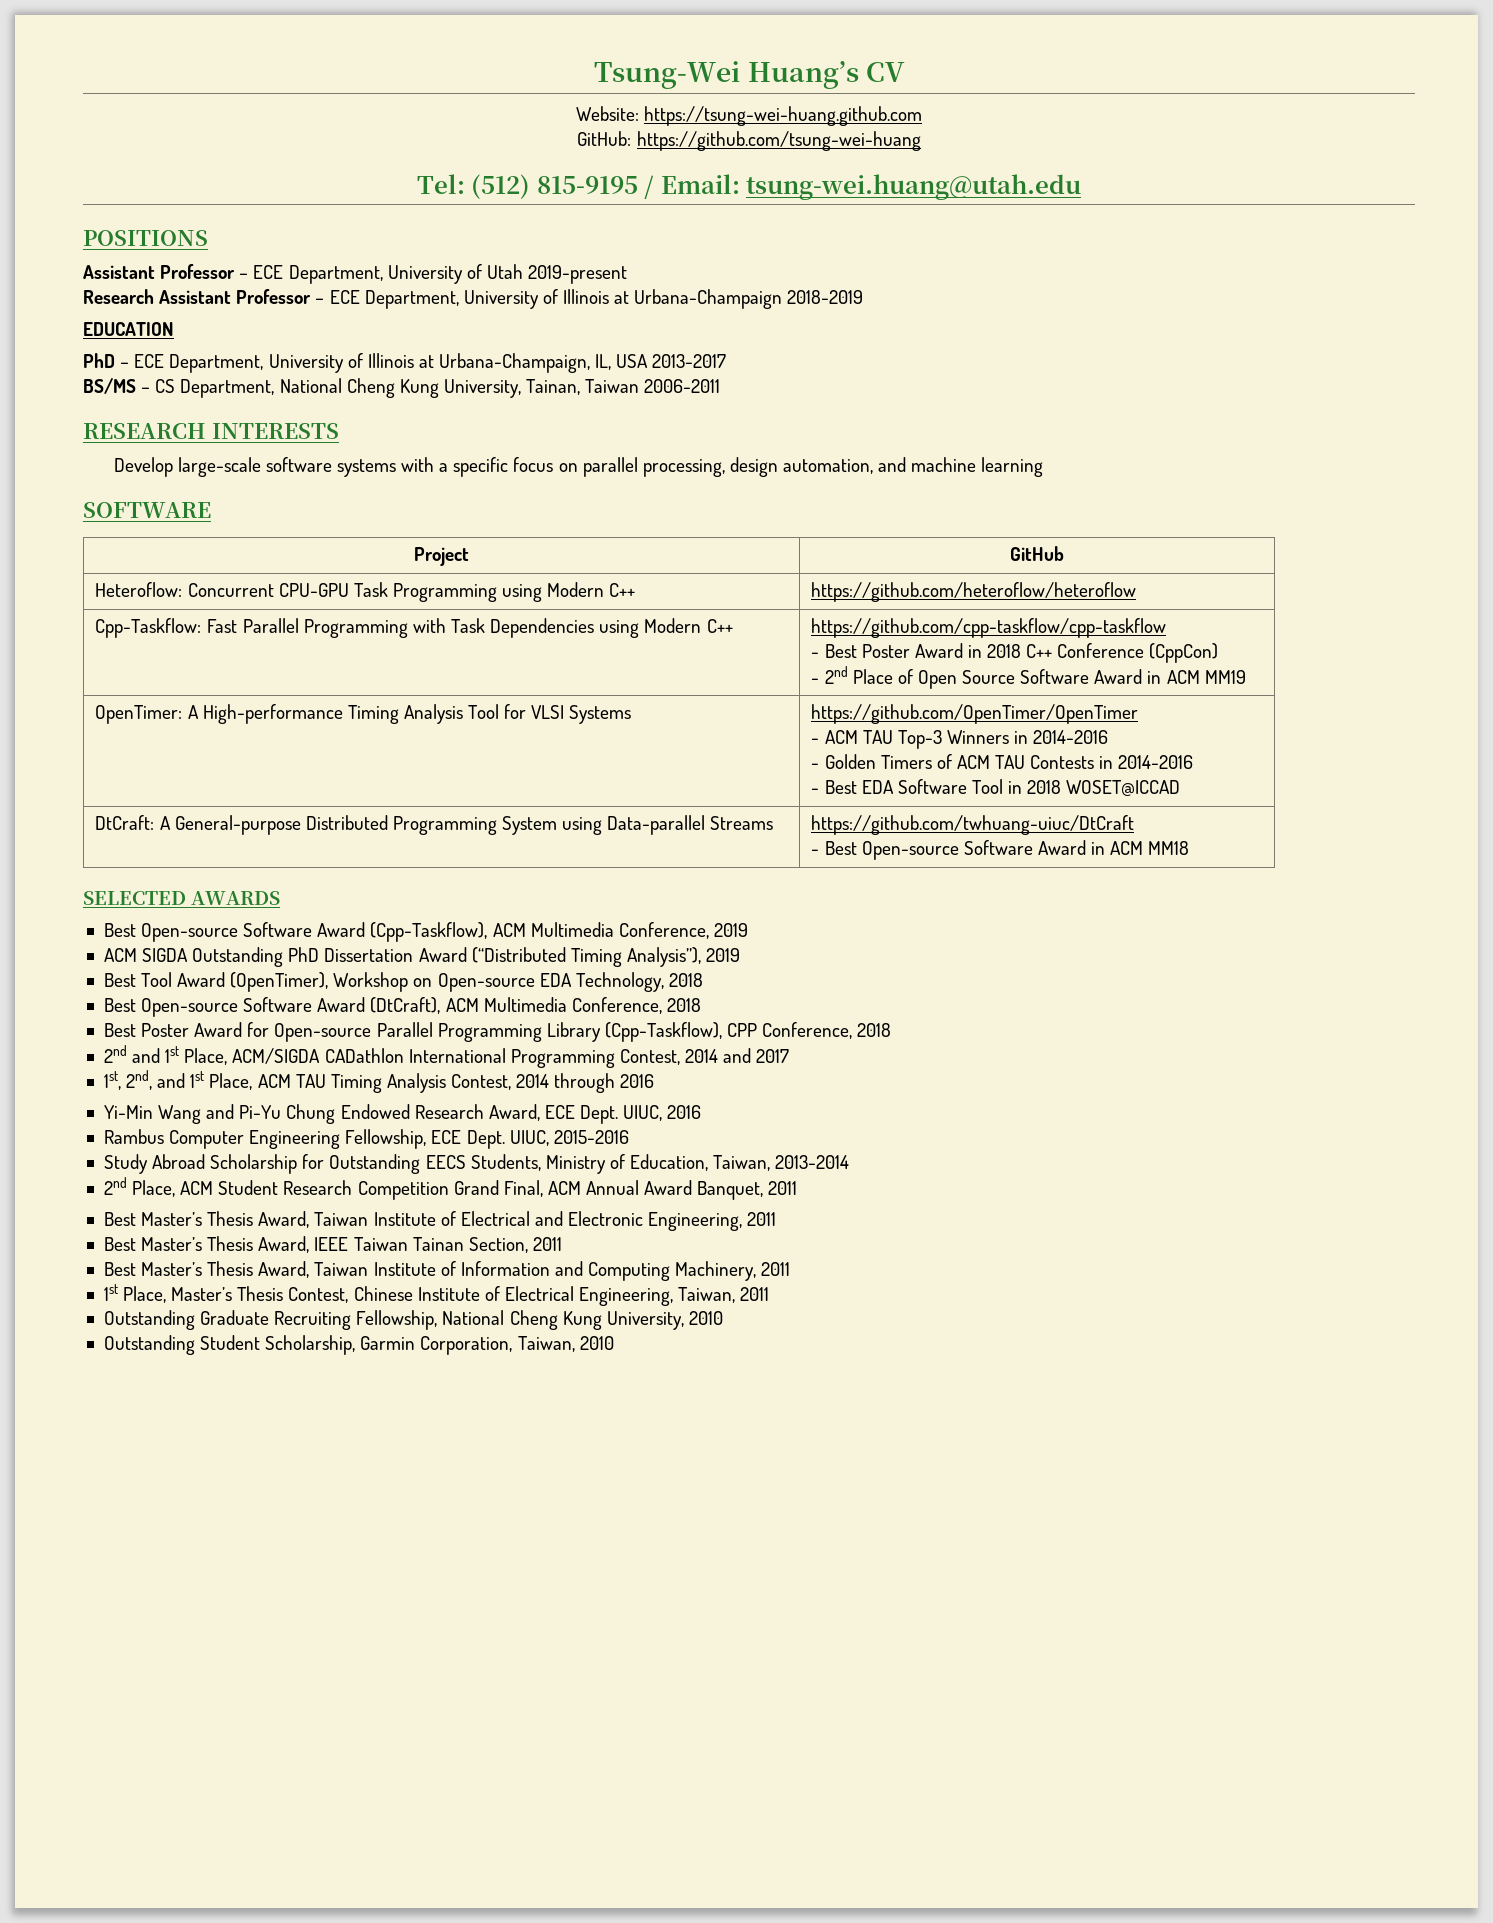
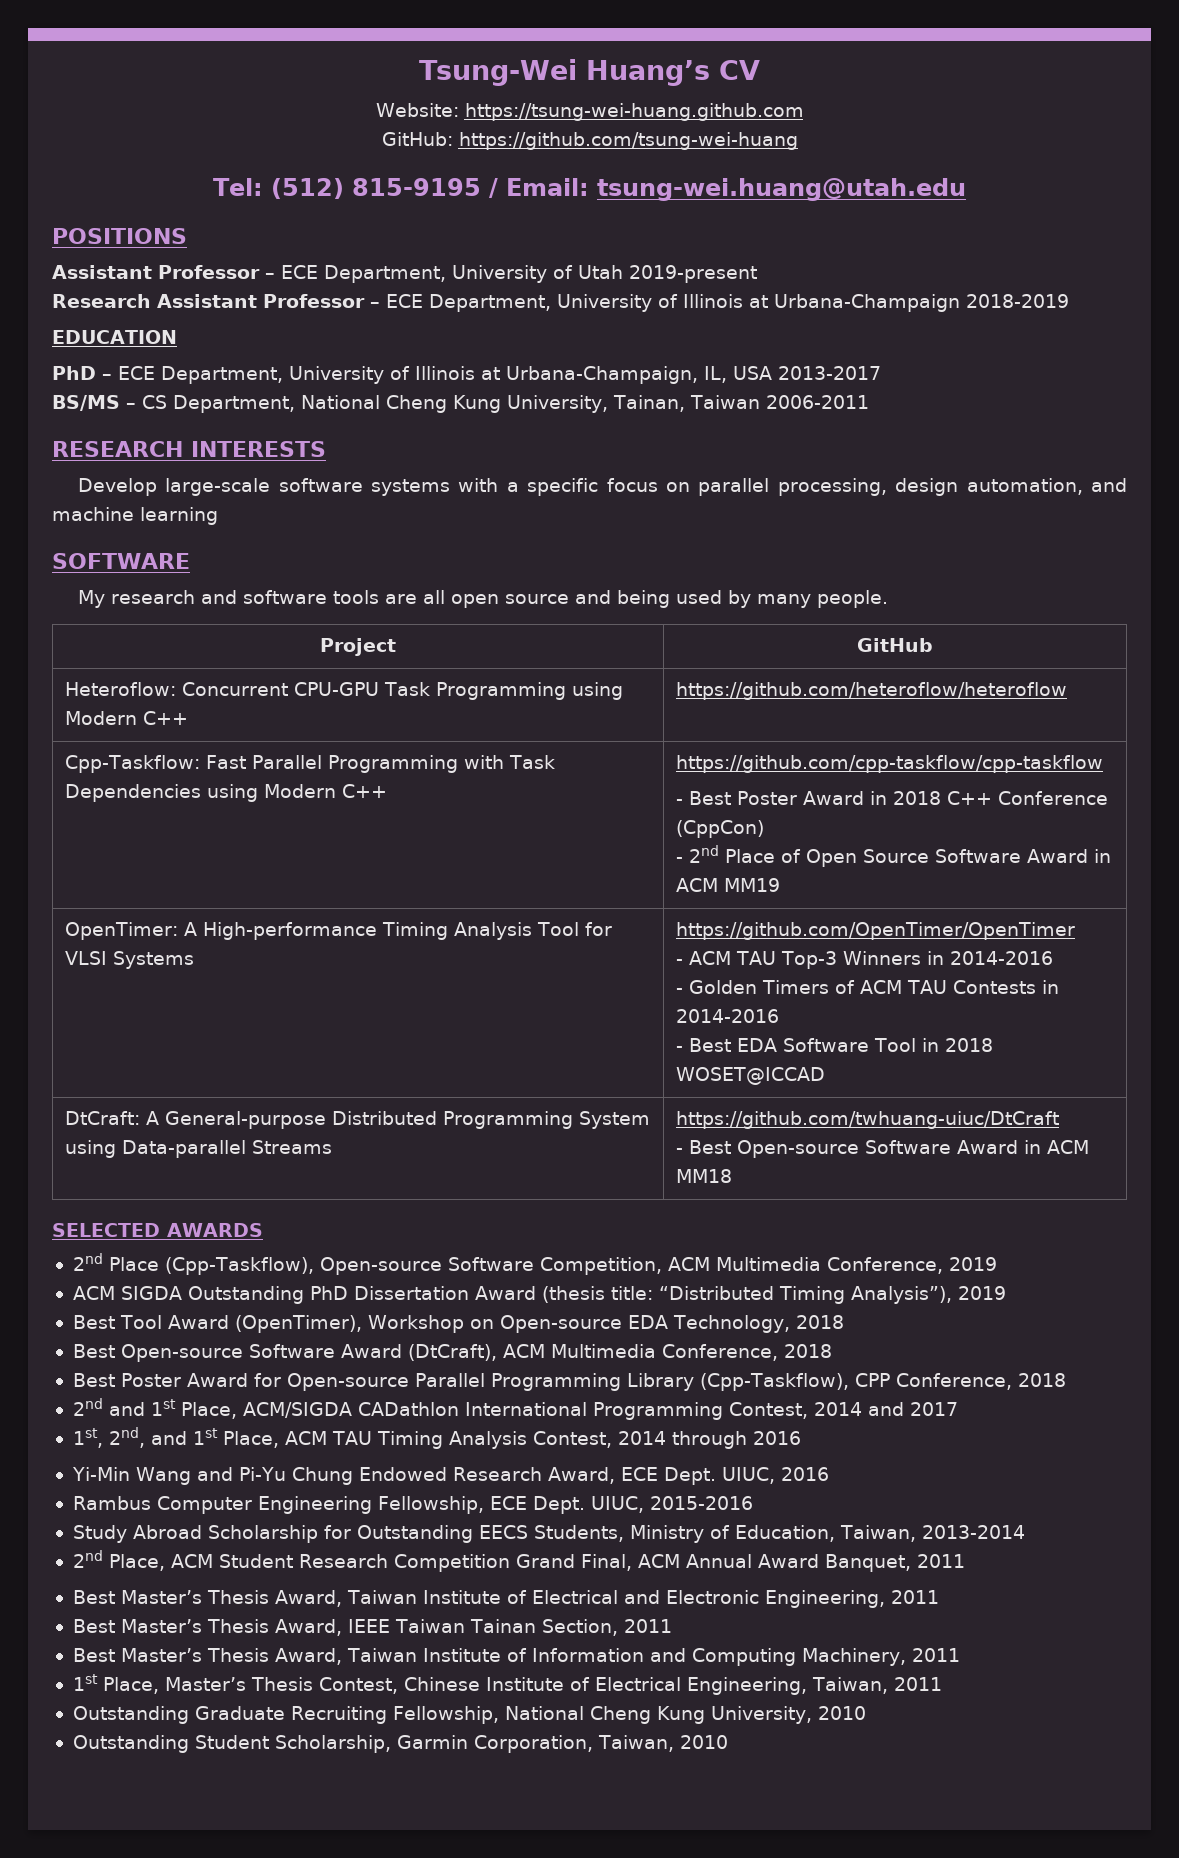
+ My research and software tools are all open source and being used by many people.
- Best Open-source Software Award (Cpp-Taskflow), ACM Multimedia Conference, 2019
+ 2nd Place (Cpp-Taskflow), Open-source Software Competition, ACM Multimedia Conference, 2019
- ACM SIGDA Outstanding PhD Dissertation Award (“Distributed Timing Analysis”), 2019
+ ACM SIGDA Outstanding PhD Dissertation Award (thesis title: “Distributed Timing Analysis”), 2019

